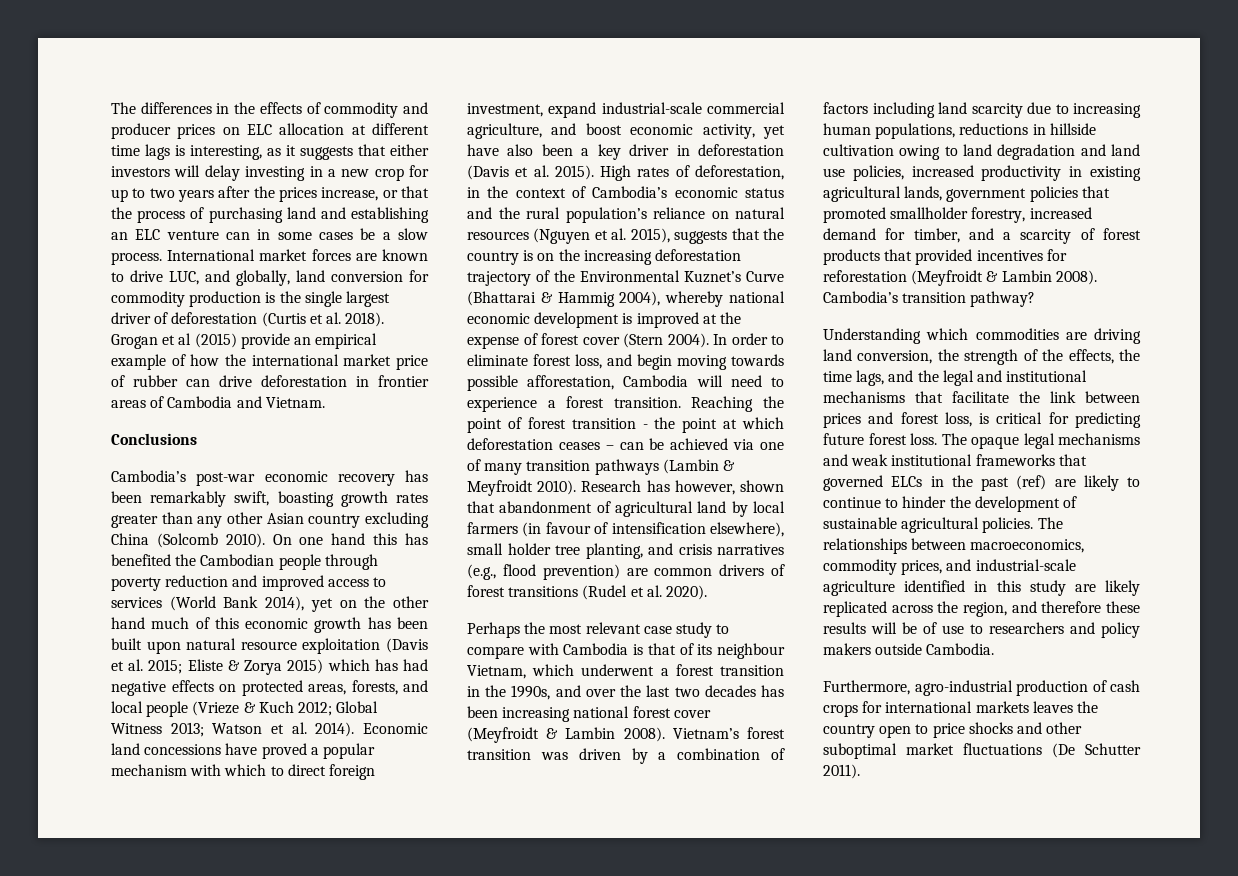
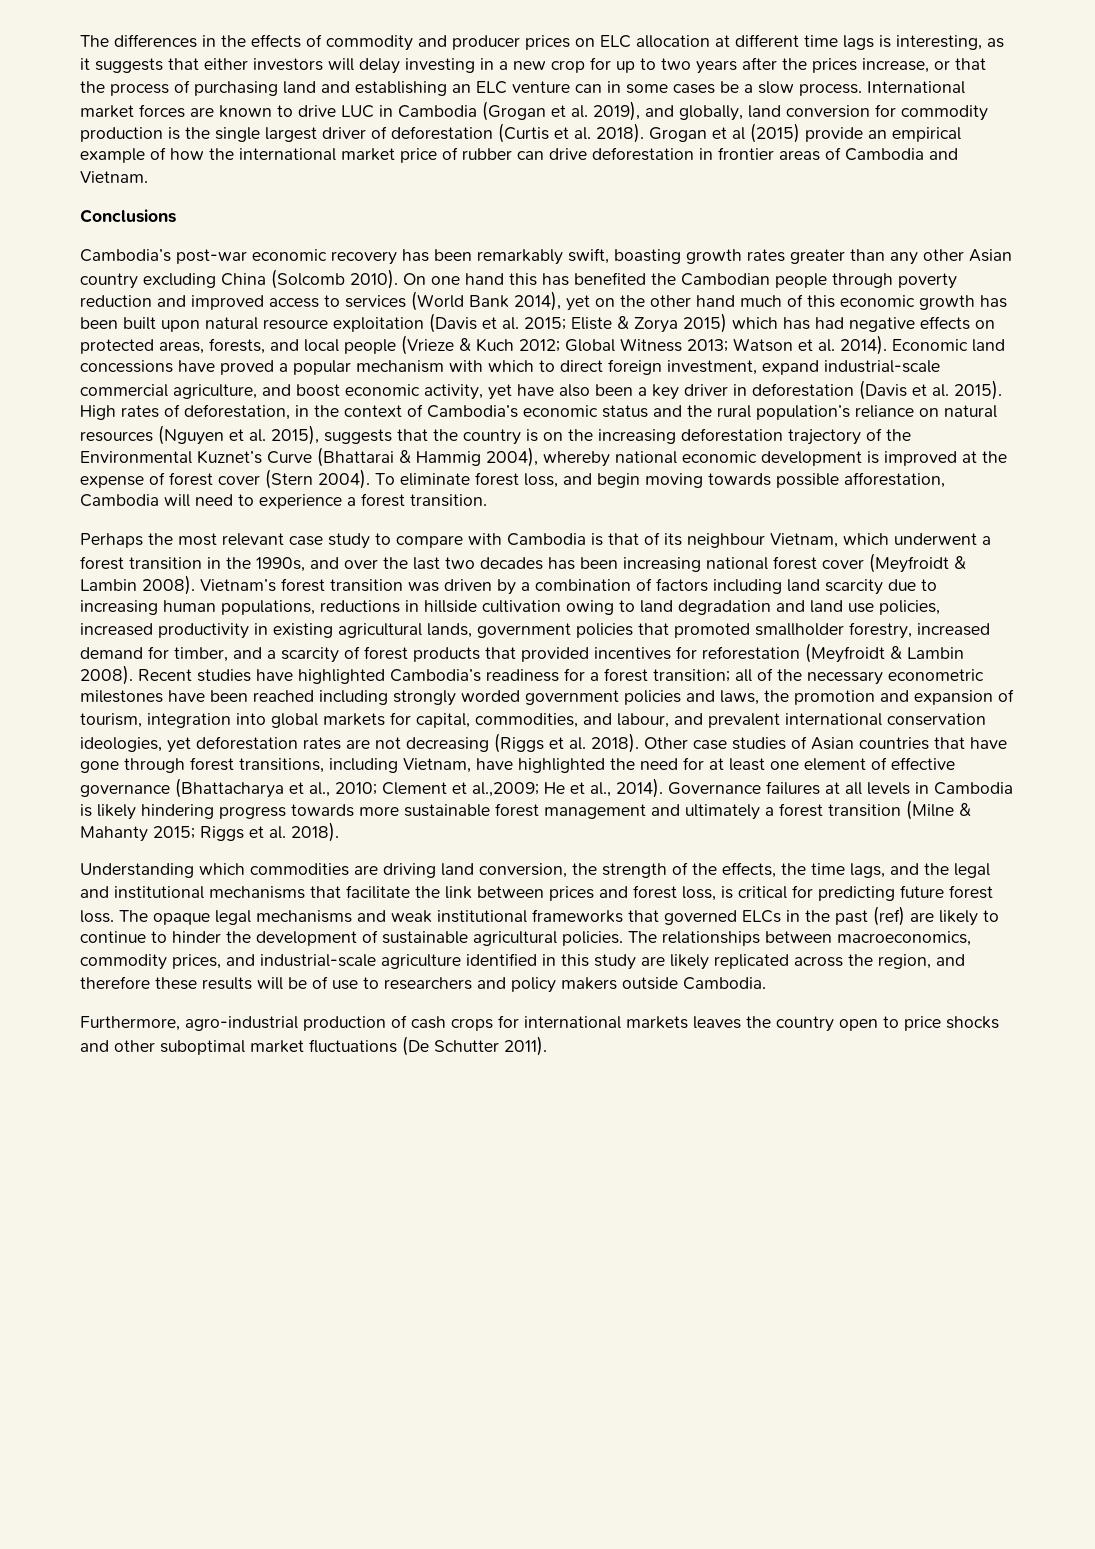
- International market forces are known to drive LUC, and globally, land conversion for commodity production is the single largest driver of deforestation (Curtis et al. 2018).
+ International market forces are known to drive LUC in Cambodia (Grogan et al. 2019), and globally, land conversion for commodity production is the single largest driver of deforestation (Curtis et al. 2018).
- In order to eliminate forest loss, and begin moving towards possible afforestation, Cambodia will need to experience a forest transition. Reaching the point of forest transition - the point at which deforestation ceases – can be achieved via one of many transition pathways (Lambin & Meyfroidt 2010). Research has however, shown that abandonment of agricultural land by local farmers (in favour of intensification elsewhere), small holder tree planting, and crisis narratives (e.g., flood prevention) are common drivers of forest transitions (Rudel et al. 2020).
+ To eliminate forest loss, and begin moving towards possible afforestation, Cambodia will need to experience a forest transition.
- Cambodia’s transition pathway?
+ Recent studies have highlighted Cambodia’s readiness for a forest transition; all of the necessary econometric milestones have been reached including strongly worded government policies and laws, the promotion and expansion of tourism, integration into global markets for capital, commodities, and labour, and prevalent international conservation ideologies, yet deforestation rates are not decreasing (Riggs et al. 2018). Other case studies of Asian countries that have gone through forest transitions, including Vietnam, have highlighted the need for at least one element of effective governance (Bhattacharya et al., 2010; Clement et al.,2009; He et al., 2014). Governance failures at all levels in Cambodia is likely hindering progress towards more sustainable forest management and ultimately a forest transition (Milne & Mahanty 2015; Riggs et al. 2018).

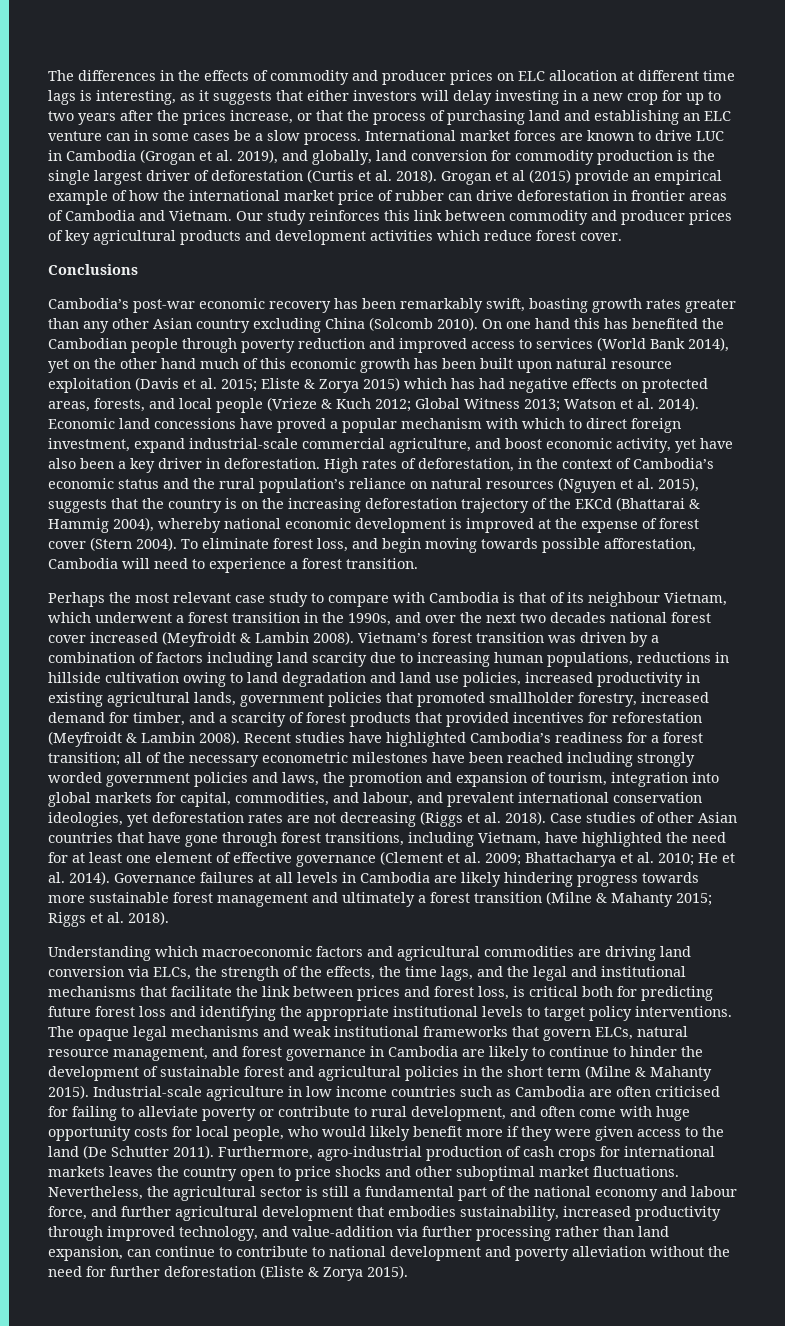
+ Our study reinforces this link between commodity and producer prices of key agricultural products and development activities which reduce forest cover.
- Economic land concessions have proved a popular mechanism with which to direct foreign investment, expand industrial-scale commercial agriculture, and boost economic activity, yet have also been a key driver in deforestation (Davis et al. 2015).
+ Economic land concessions have proved a popular mechanism with which to direct foreign investment, expand industrial-scale commercial agriculture, and boost economic activity, yet have also been a key driver in deforestation.
- High rates of deforestation, in the context of Cambodia’s economic status and the rural population’s reliance on natural resources (Nguyen et al. 2015), suggests that the country is on the increasing deforestation trajectory of the Environmental Kuznet’s Curve (Bhattarai & Hammig 2004), whereby national economic development is improved at the expense of forest cover (Stern 2004).
+ High rates of deforestation, in the context of Cambodia’s economic status and the rural population’s reliance on natural resources (Nguyen et al. 2015), suggests that the country is on the increasing deforestation trajectory of the EKCd (Bhattarai & Hammig 2004), whereby national economic development is improved at the expense of forest cover (Stern 2004).
- Perhaps the most relevant case study to compare with Cambodia is that of its neighbour Vietnam, which underwent a forest transition in the 1990s, and over the last two decades has been increasing national forest cover (Meyfroidt & Lambin 2008).
+ Perhaps the most relevant case study to compare with Cambodia is that of its neighbour Vietnam, which underwent a forest transition in the 1990s, and over the next two decades national forest cover increased (Meyfroidt & Lambin 2008).
- Other case studies of Asian countries that have gone through forest transitions, including Vietnam, have highlighted the need for at least one element of effective governance (Bhattacharya et al., 2010; Clement et al.,2009; He et al., 2014).
+ Case studies of other Asian countries that have gone through forest transitions, including Vietnam, have highlighted the need for at least one element of effective governance (Clement et al. 2009; Bhattacharya et al. 2010; He et al. 2014).
- Governance failures at all levels in Cambodia is likely hindering progress towards more sustainable forest management and ultimately a forest transition (Milne & Mahanty 2015; Riggs et al. 2018).
+ Governance failures at all levels in Cambodia are likely hindering progress towards more sustainable forest management and ultimately a forest transition (Milne & Mahanty 2015; Riggs et al. 2018).
- Understanding which commodities are driving land conversion, the strength of the effects, the time lags, and the legal and institutional mechanisms that facilitate the link between prices and forest loss, is critical for predicting future forest loss.
+ Understanding which macroeconomic factors and agricultural commodities are driving land conversion via ELCs, the strength of the effects, the time lags, and the legal and institutional mechanisms that facilitate the link between prices and forest loss, is critical both for predicting future forest loss and identifying the appropriate institutional levels to target policy interventions.
- The opaque legal mechanisms and weak institutional frameworks that governed ELCs in the past (ref) are likely to continue to hinder the development of sustainable agricultural policies. The relationships between macroeconomics, commodity prices, and industrial-scale agriculture identified in this study are likely replicated across the region, and therefore these results will be of use to researchers and policy makers outside Cambodia.
- Furthermore, agro-industrial production of cash crops for international markets leaves the country open to price shocks and other suboptimal market fluctuations (De Schutter 2011).
+ The opaque legal mechanisms and weak institutional frameworks that govern ELCs, natural resource management, and forest governance in Cambodia are likely to continue to hinder the development of sustainable forest and agricultural policies in the short term (Milne & Mahanty 2015). Industrial-scale agriculture in low income countries such as Cambodia are often criticised for failing to alleviate poverty or contribute to rural development, and often come with huge opportunity costs for local people, who would likely benefit more if they were given access to the land (De Schutter 2011). Furthermore, agro-industrial production of cash crops for international markets leaves the country open to price shocks and other suboptimal market fluctuations. Nevertheless, the agricultural sector is still a fundamental part of the national economy and labour force, and further agricultural development that embodies sustainability, increased productivity through improved technology, and value-addition via further processing rather than land expansion, can continue to contribute to national development and poverty alleviation without the need for further deforestation (Eliste & Zorya 2015).

